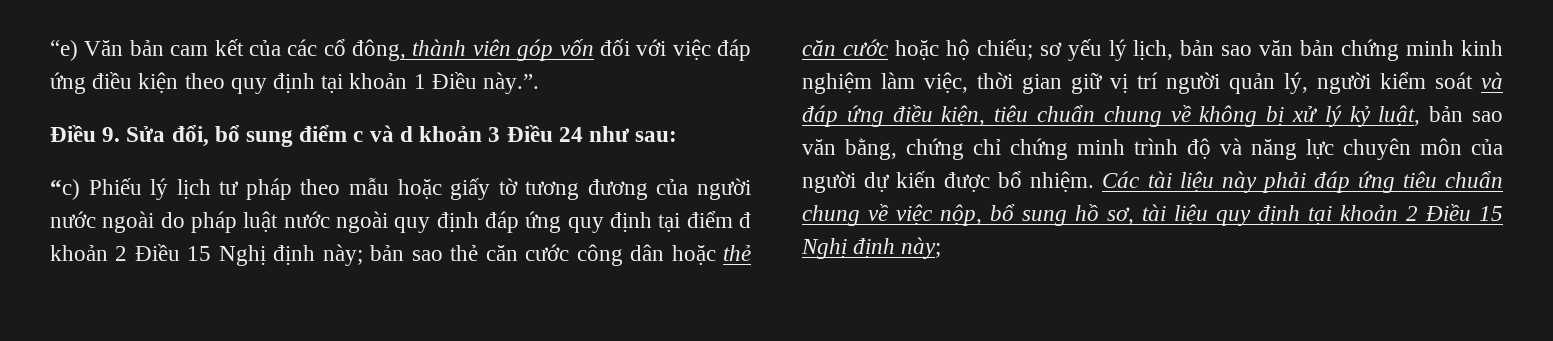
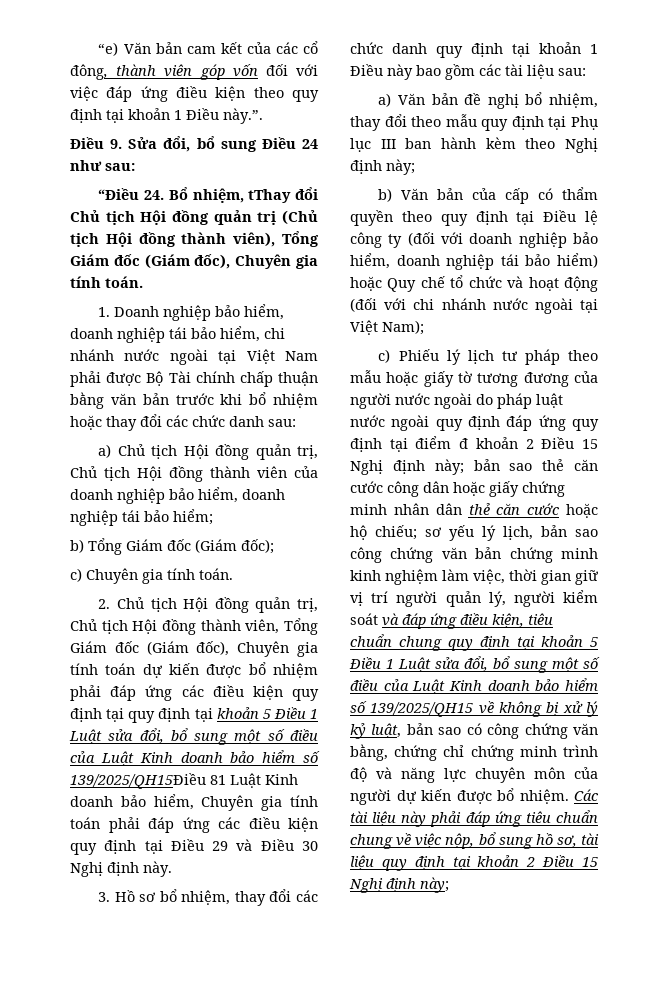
- Điều 9. Sửa đổi, bổ sung điểm c và d khoản 3 Điều 24 như sau:
- “c) Phiếu lý lịch tư pháp theo mẫu hoặc giấy tờ tương đương của người nước ngoài do pháp luật nước ngoài quy định đáp ứng quy định tại điểm đ khoản 2 Điều 15 Nghị định này;
+ Điều 9. Sửa đổi, bổ sung Điều 24 như sau:
+ “Điều 24. Bổ nhiệm, tThay đổi Chủ tịch Hội đồng quản trị (Chủ tịch Hội đồng thành viên), Tổng Giám đốc (Giám đốc), Chuyên gia tính toán.
+ 1. Doanh nghiệp bảo hiểm, doanh nghiệp tái bảo hiểm, chi nhánh nước ngoài tại Việt Nam phải được Bộ Tài chính chấp thuận bằng văn bản trước khi bổ nhiệm hoặc thay đổi các chức danh sau:
+ a) Chủ tịch Hội đồng quản trị, Chủ tịch Hội đồng thành viên của doanh nghiệp bảo hiểm, doanh nghiệp tái bảo hiểm;
+ b) Tổng Giám đốc (Giám đốc);
+ c) Chuyên gia tính toán.
+ 2. Chủ tịch Hội đồng quản trị, Chủ tịch Hội đồng thành viên, Tổng Giám đốc (Giám đốc), Chuyên gia tính toán dự kiến được bổ nhiệm phải đáp ứng các điều kiện quy định tại quy định tại khoản 5 Điều 1 Luật sửa đổi, bổ sung một số điều của Luật Kinh doanh bảo hiểm số 139/2025/QH15Điều 81 Luật Kinh doanh bảo hiểm, Chuyên gia tính toán phải đáp ứng các điều kiện quy định tại Điều 29 và Điều 30 Nghị định này.
+ 3. Hồ sơ bổ nhiệm, thay đổi các chức danh quy định tại khoản 1 Điều này bao gồm các tài liệu sau:
+ a) Văn bản đề nghị bổ nhiệm, thay đổi theo mẫu quy định tại Phụ lục III ban hành kèm theo Nghị định này;
+ b) Văn bản của cấp có thẩm quyền theo quy định tại Điều lệ công ty (đối với doanh nghiệp bảo hiểm, doanh nghiệp tái bảo hiểm) hoặc Quy chế tổ chức và hoạt động (đối với chi nhánh nước ngoài tại Việt Nam);
+ c) Phiếu lý lịch tư pháp theo mẫu hoặc giấy tờ tương đương của người nước ngoài do pháp luật nước ngoài quy định đáp ứng quy định tại điểm đ khoản 2 Điều 15 Nghị định này;
- bản sao thẻ căn cước công dân hoặc thẻ căn cước hoặc hộ chiếu;
+ bản sao thẻ căn cước công dân hoặc giấy chứng minh nhân dân thẻ căn cước hoặc hộ chiếu;
- sơ yếu lý lịch, bản sao văn bản chứng minh kinh nghiệm làm việc, thời gian giữ vị trí người quản lý, người kiểm soát và đáp ứng điều kiện, tiêu chuẩn chung về không bị xử lý kỷ luật, bản sao văn bằng, chứng chỉ chứng minh trình độ và năng lực chuyên môn của người dự kiến được bổ nhiệm.
+ sơ yếu lý lịch, bản sao công chứng văn bản chứng minh kinh nghiệm làm việc, thời gian giữ vị trí người quản lý, người kiểm soát và đáp ứng điều kiện, tiêu chuẩn chung quy định tại khoản 5 Điều 1 Luật sửa đổi, bổ sung một số điều của Luật Kinh doanh bảo hiểm số 139/2025/QH15 về không bị xử lý kỷ luật, bản sao có công chứng văn bằng, chứng chỉ chứng minh trình độ và năng lực chuyên môn của người dự kiến được bổ nhiệm.

